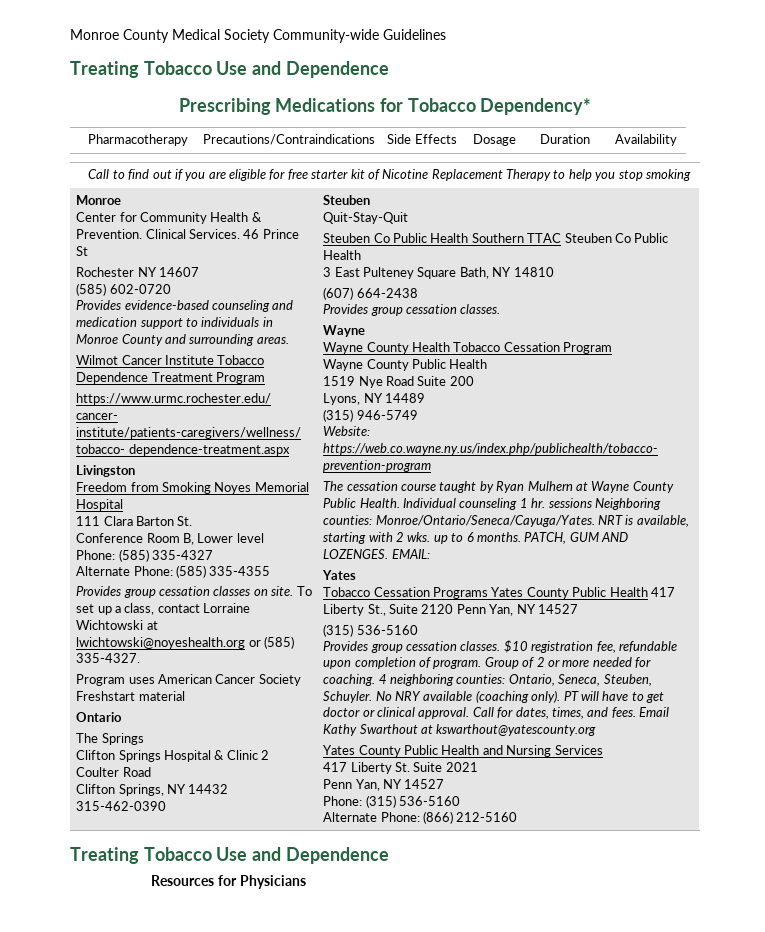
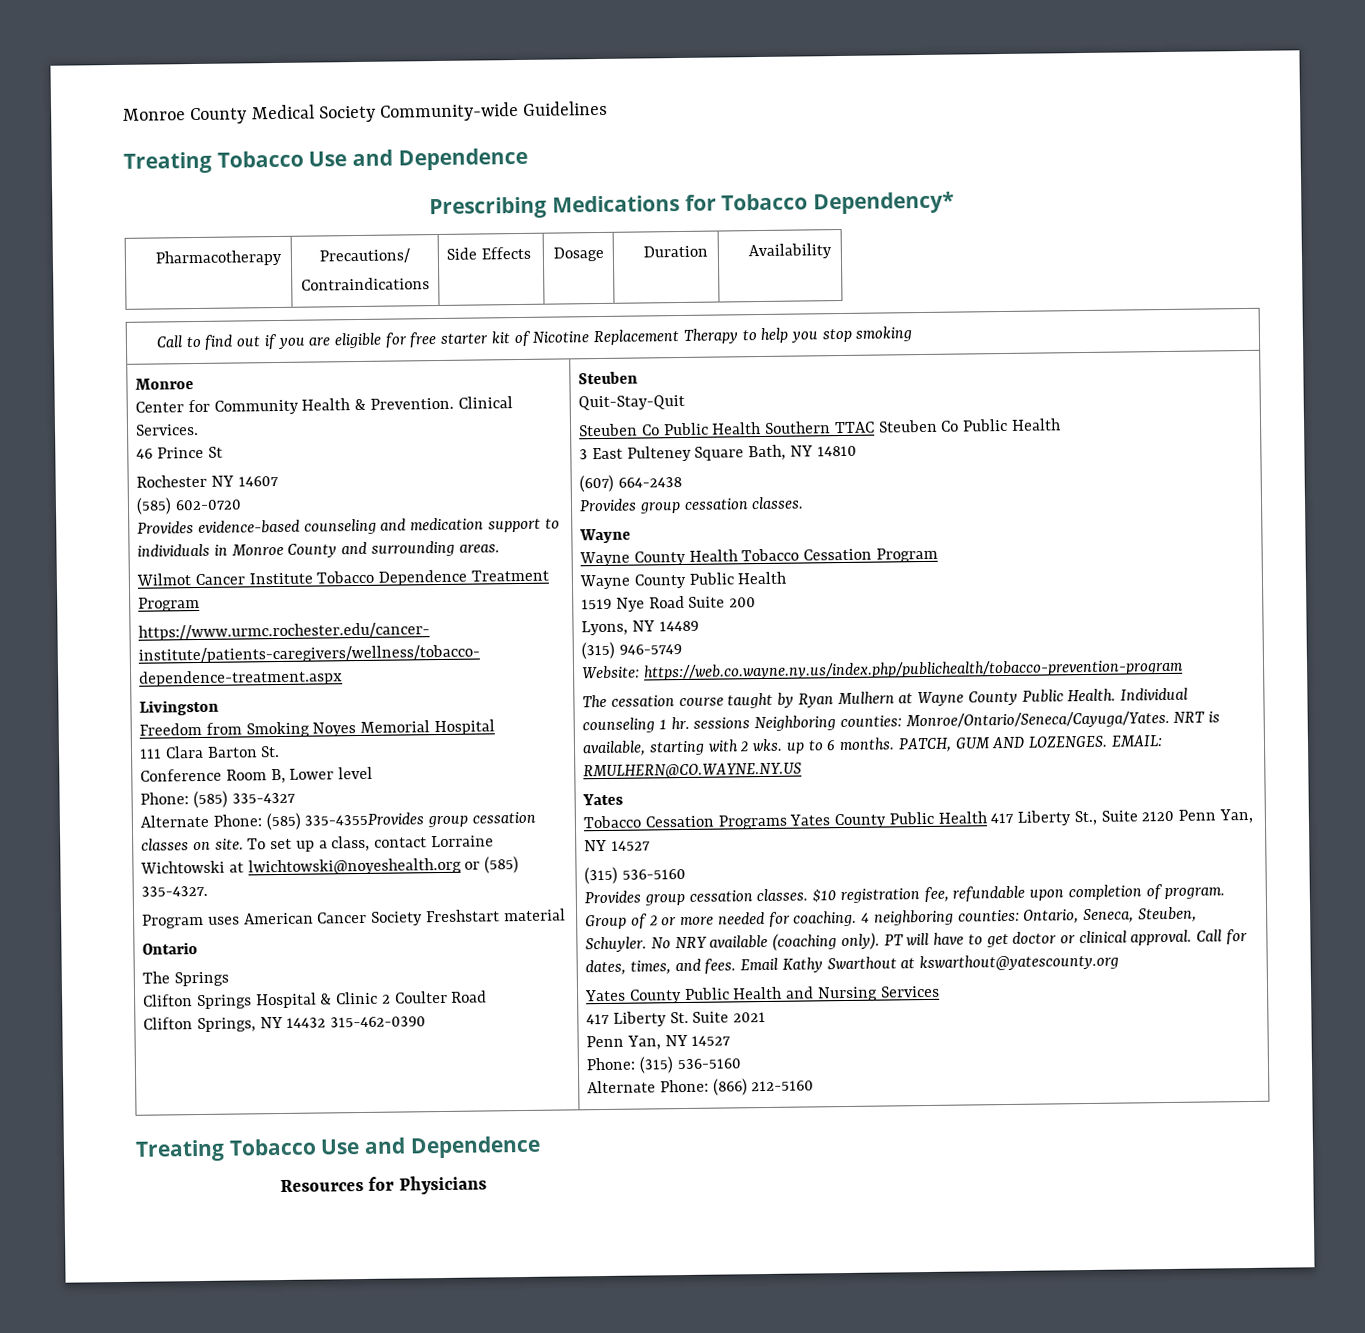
- Pharmacotherapy | Precautions/Contraindications | Side Effects | Dosage | Duration | Availability
+ Pharmacotherapy | Precautions/
+ Contraindications | Side Effects | Dosage | Duration | Availability
- Clinical Services. 46 Prince St
+ Clinical Services.
+ 46 Prince St
- Alternate Phone: (585) 335-4355
- Provides group cessation classes on site.
+ Alternate Phone: (585) 335-4355Provides group cessation classes on site.
- EMAIL:
+ EMAIL: RMULHERN@CO.WAYNE.NY.US

